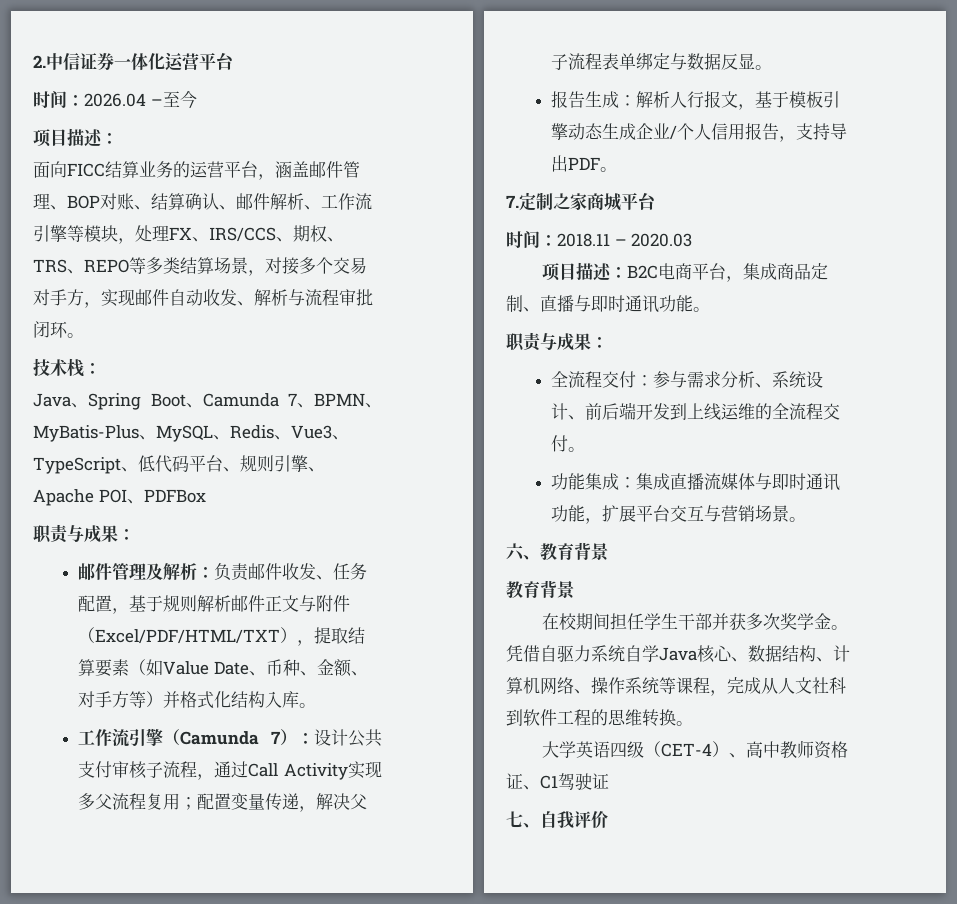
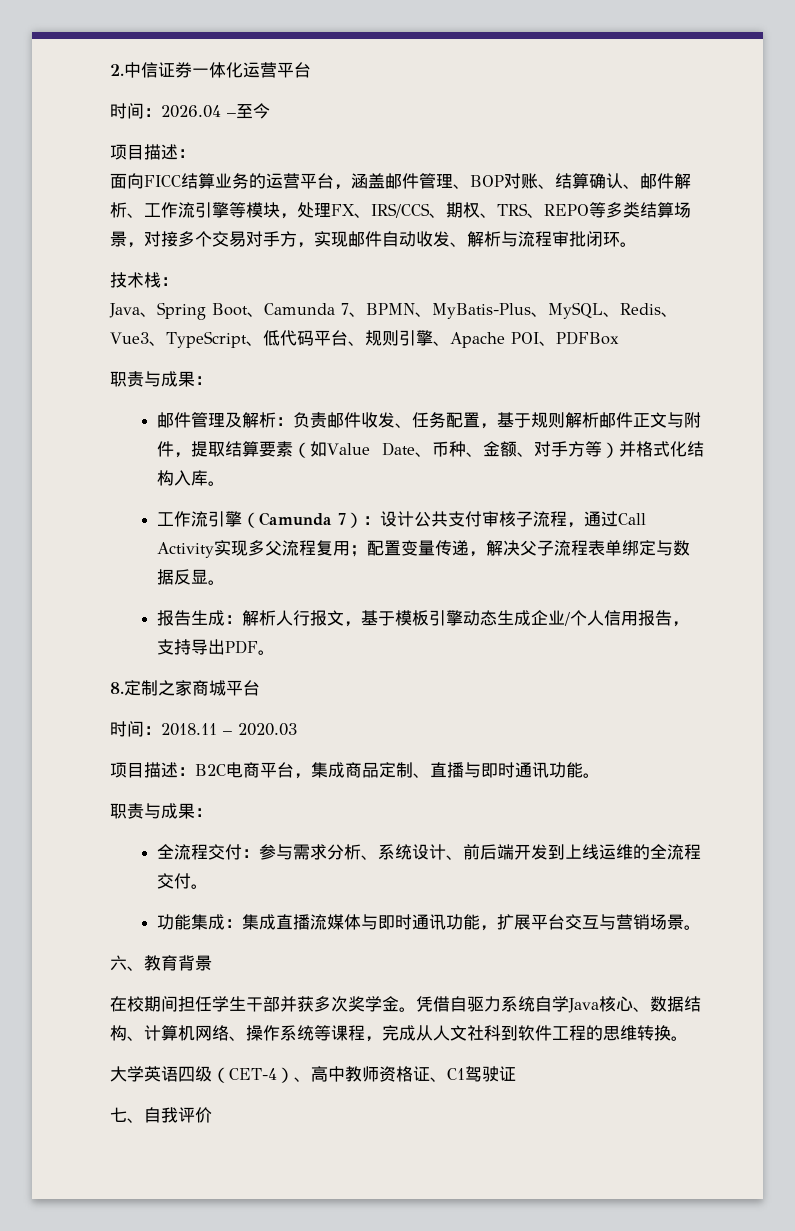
- 邮件管理及解析：负责邮件收发、任务配置，基于规则解析邮件正文与附件（Excel/PDF/HTML/TXT），提取结算要素（如Value Date、币种、金额、对手方等）并格式化结构入库。
+ 邮件管理及解析：负责邮件收发、任务配置，基于规则解析邮件正文与附件，提取结算要素（如Value Date、币种、金额、对手方等）并格式化结构入库。
- 7.定制之家商城平台
+ 8.定制之家商城平台
  六、教育背景
- 教育背景

